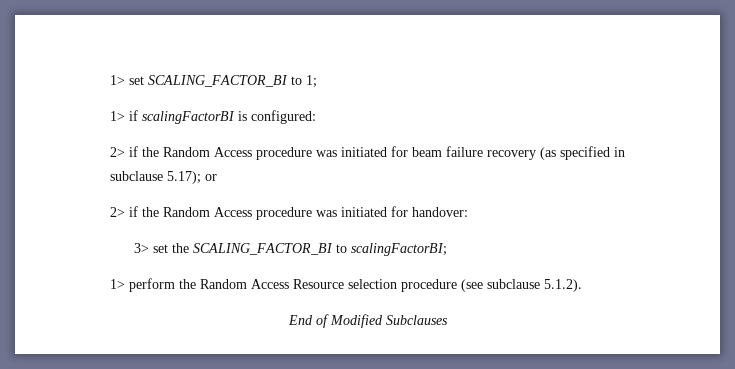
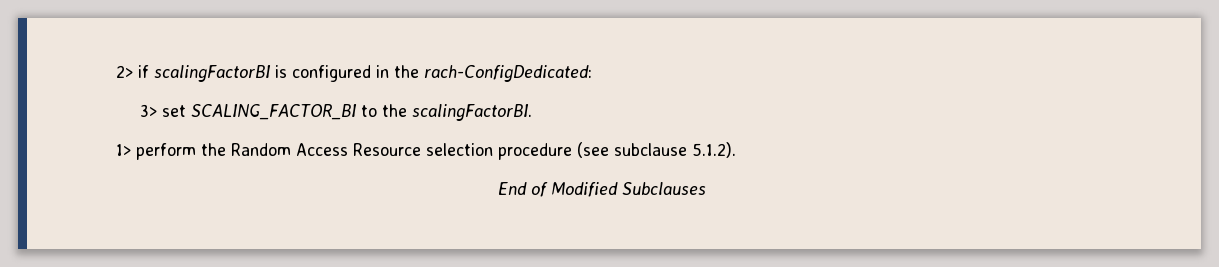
- 1> set SCALING_FACTOR_BI to 1;
- 1> if scalingFactorBI is configured:
- 2> if the Random Access procedure was initiated for beam failure recovery (as specified in subclause 5.17); or
- 2> if the Random Access procedure was initiated for handover:
- 3> set the SCALING_FACTOR_BI to scalingFactorBI;
+ 2> if scalingFactorBI is configured in the rach-ConfigDedicated:
+ 3> set SCALING_FACTOR_BI to the scalingFactorBI.

